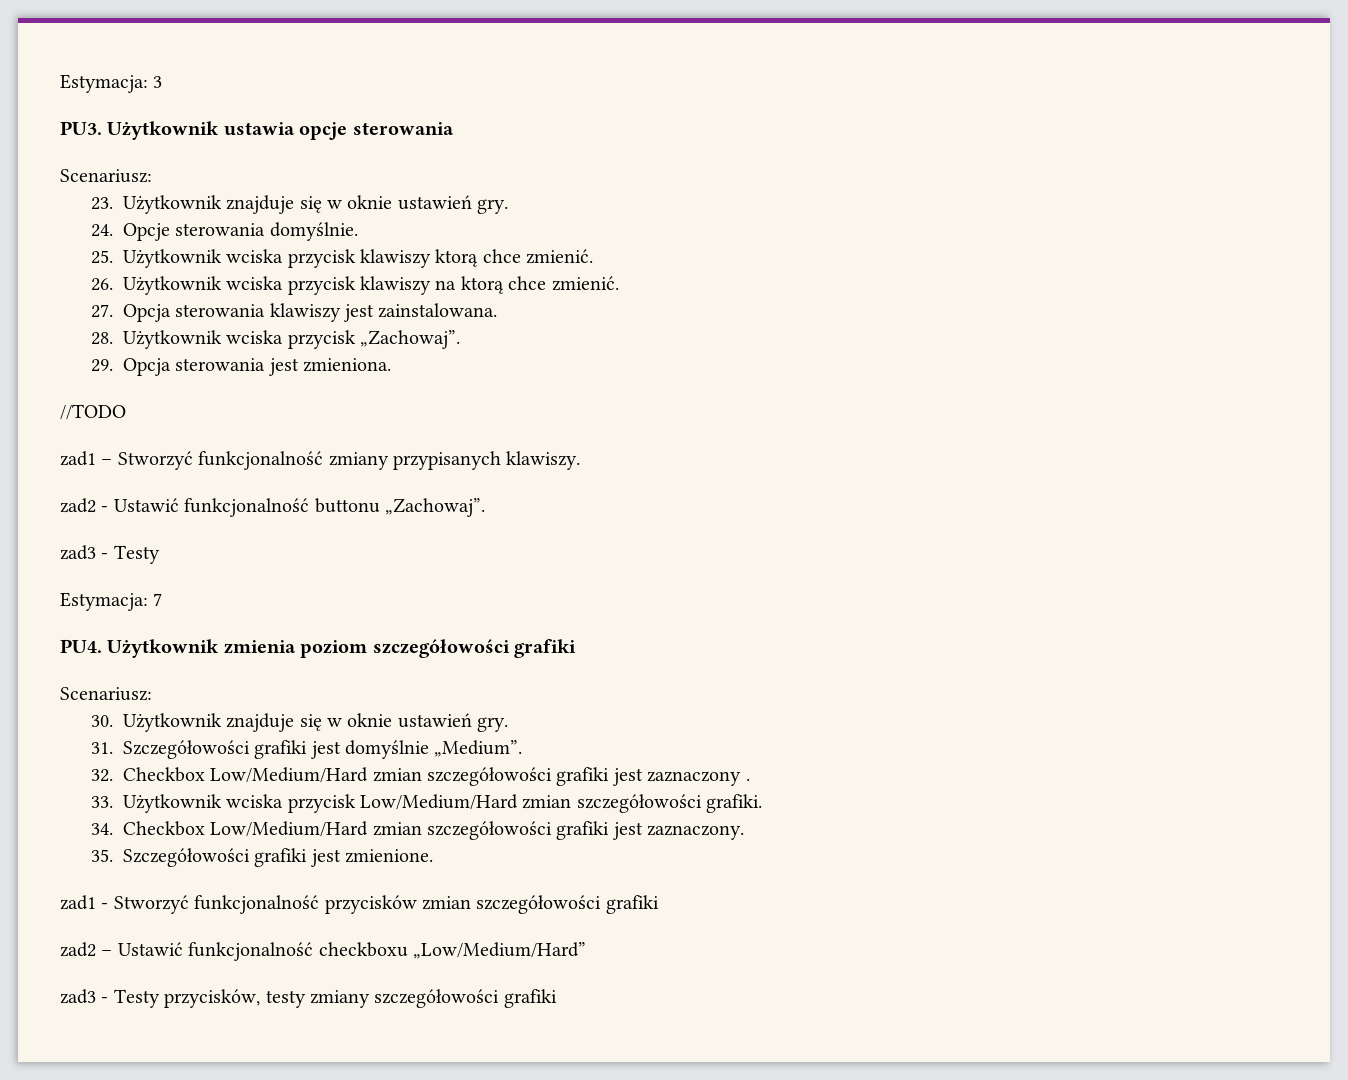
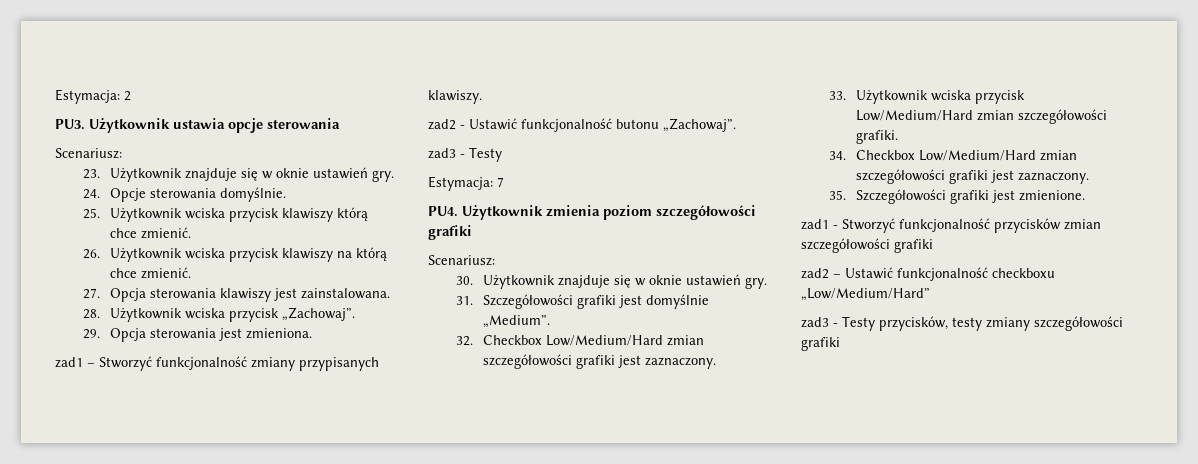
- Estymacja: 3
+ Estymacja: 2
- 25. Użytkownik wciska przycisk klawiszy ktorą chce zmienić.
+ 25. Użytkownik wciska przycisk klawiszy którą chce zmienić.
- 26. Użytkownik wciska przycisk klawiszy na ktorą chce zmienić.
+ 26. Użytkownik wciska przycisk klawiszy na którą chce zmienić.
- //TODO
- zad2 - Ustawić funkcjonalność buttonu „Zachowaj”.
+ zad2 - Ustawić funkcjonalność butonu „Zachowaj”.
- 32. Checkbox Low/Medium/Hard zmian szczegółowości grafiki jest zaznaczony .
+ 32. Checkbox Low/Medium/Hard zmian szczegółowości grafiki jest zaznaczony.

